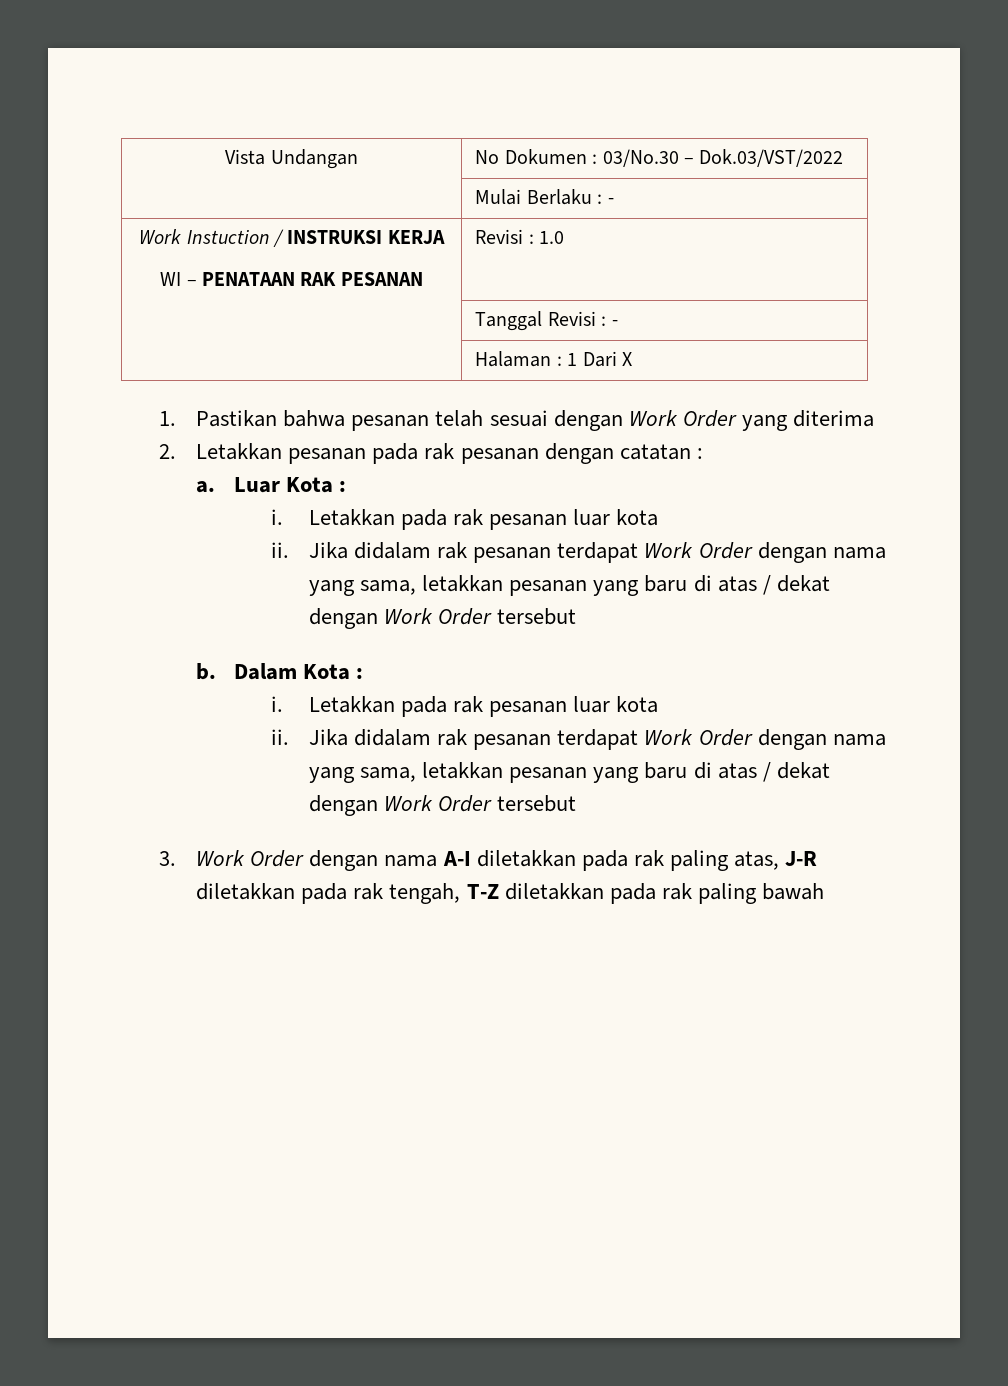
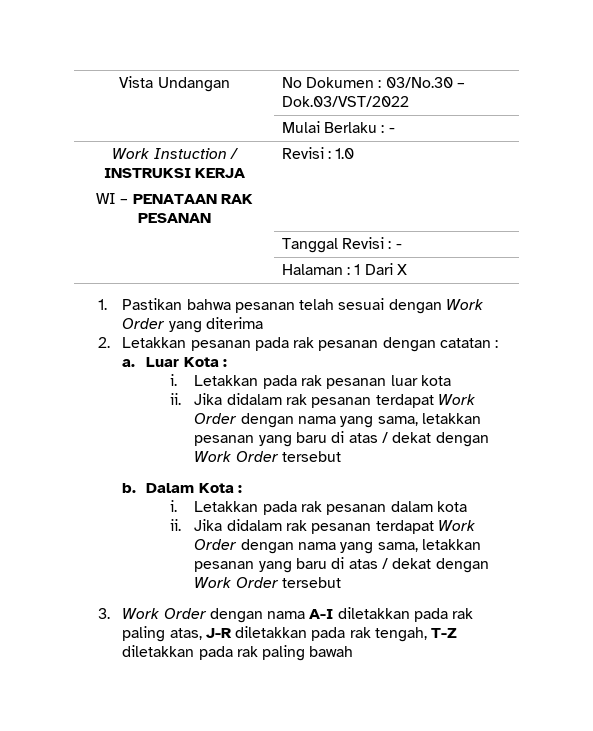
  Dalam Kota :
- i. Letakkan pada rak pesanan luar kota
+ i. Letakkan pada rak pesanan dalam kota

